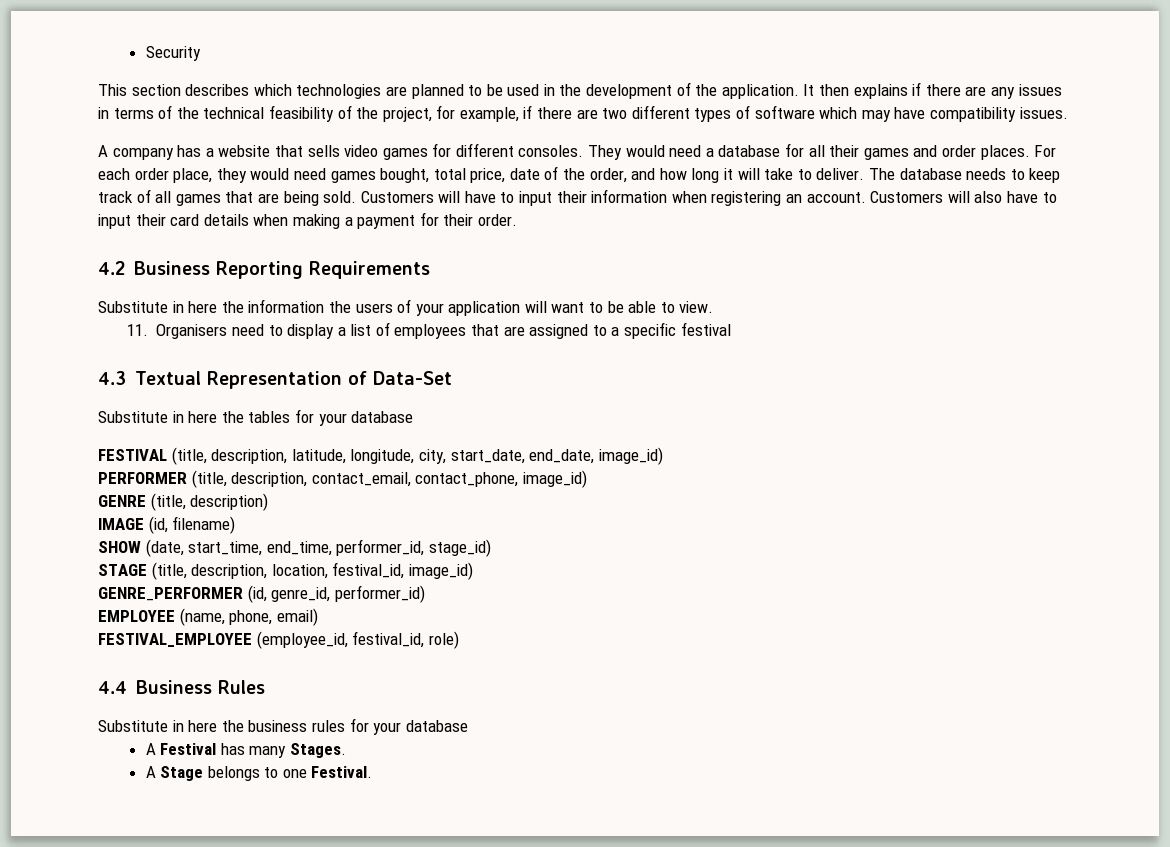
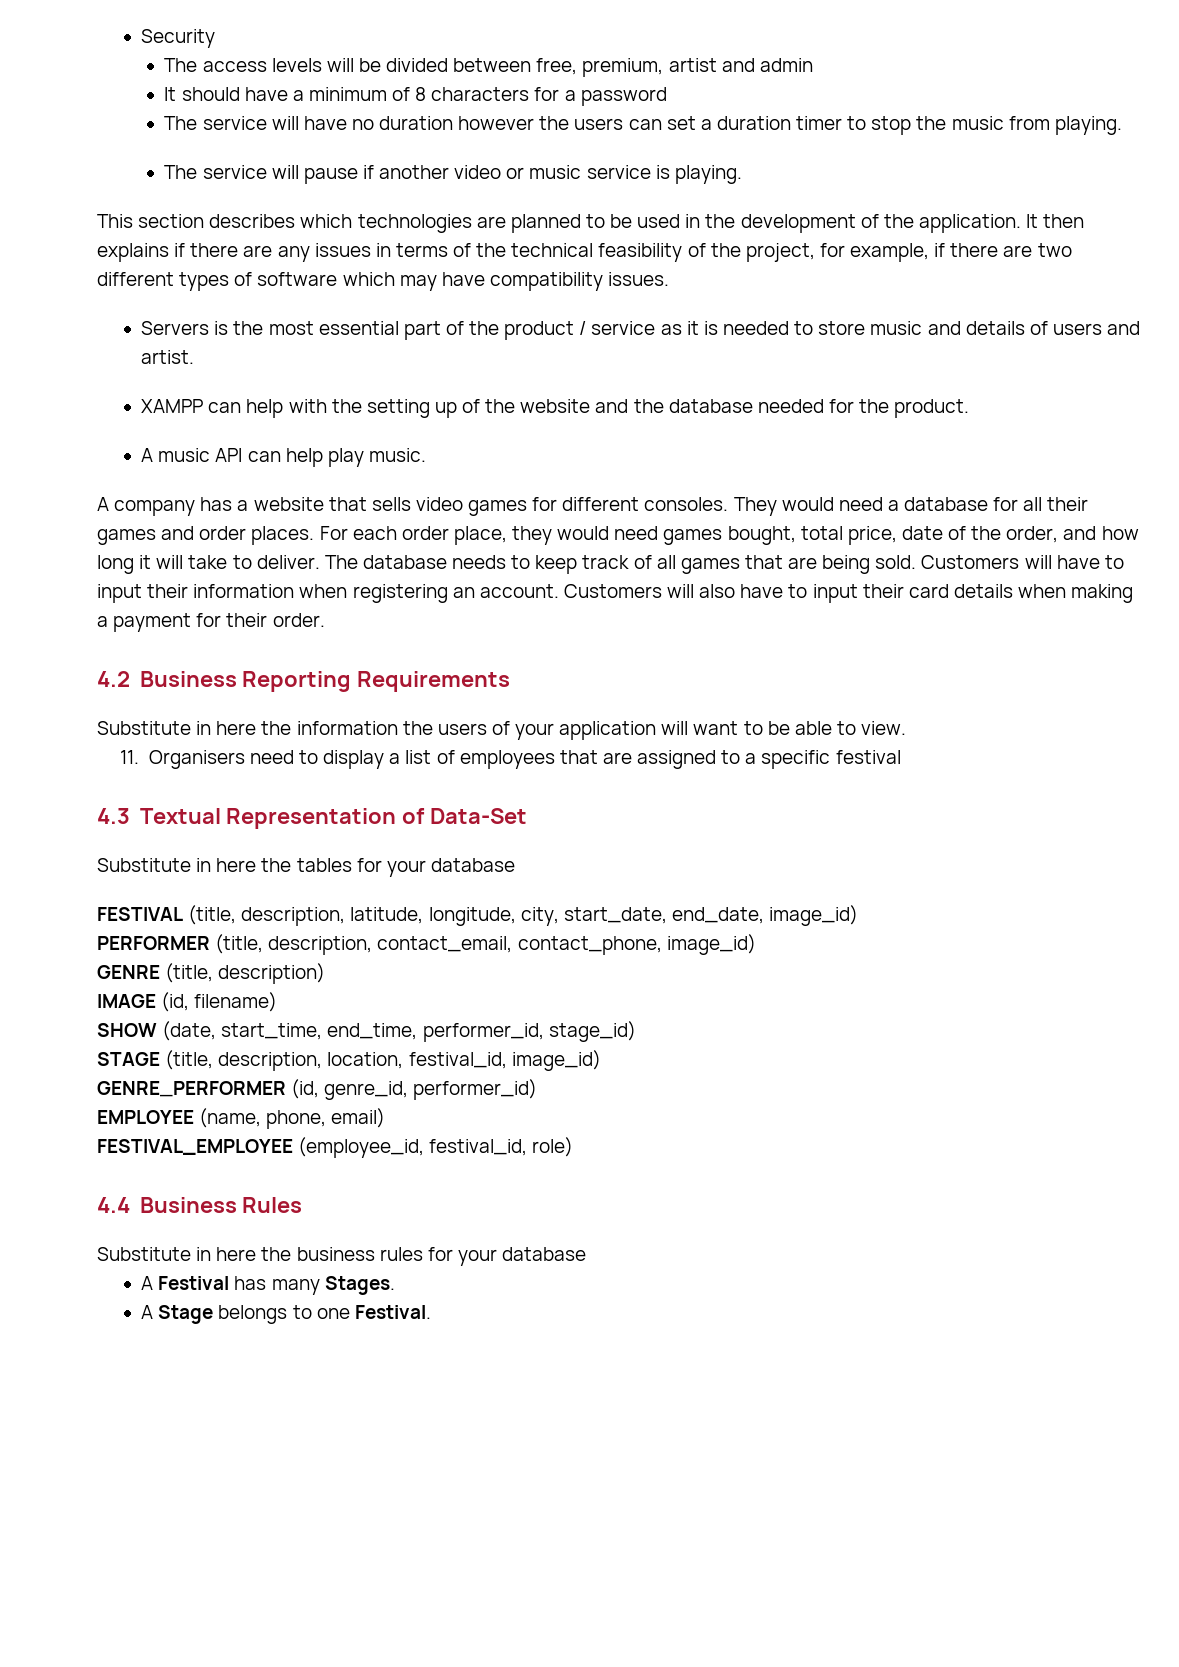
+ The access levels will be divided between free, premium, artist and admin
+ It should have a minimum of 8 characters for a password
+ The service will have no duration however the users can set a duration timer to stop the music from playing.
+ The service will pause if another video or music service is playing.
+ Servers is the most essential part of the product / service as it is needed to store music and details of users and artist.
+ XAMPP can help with the setting up of the website and the database needed for the product.
+ A music API can help play music.

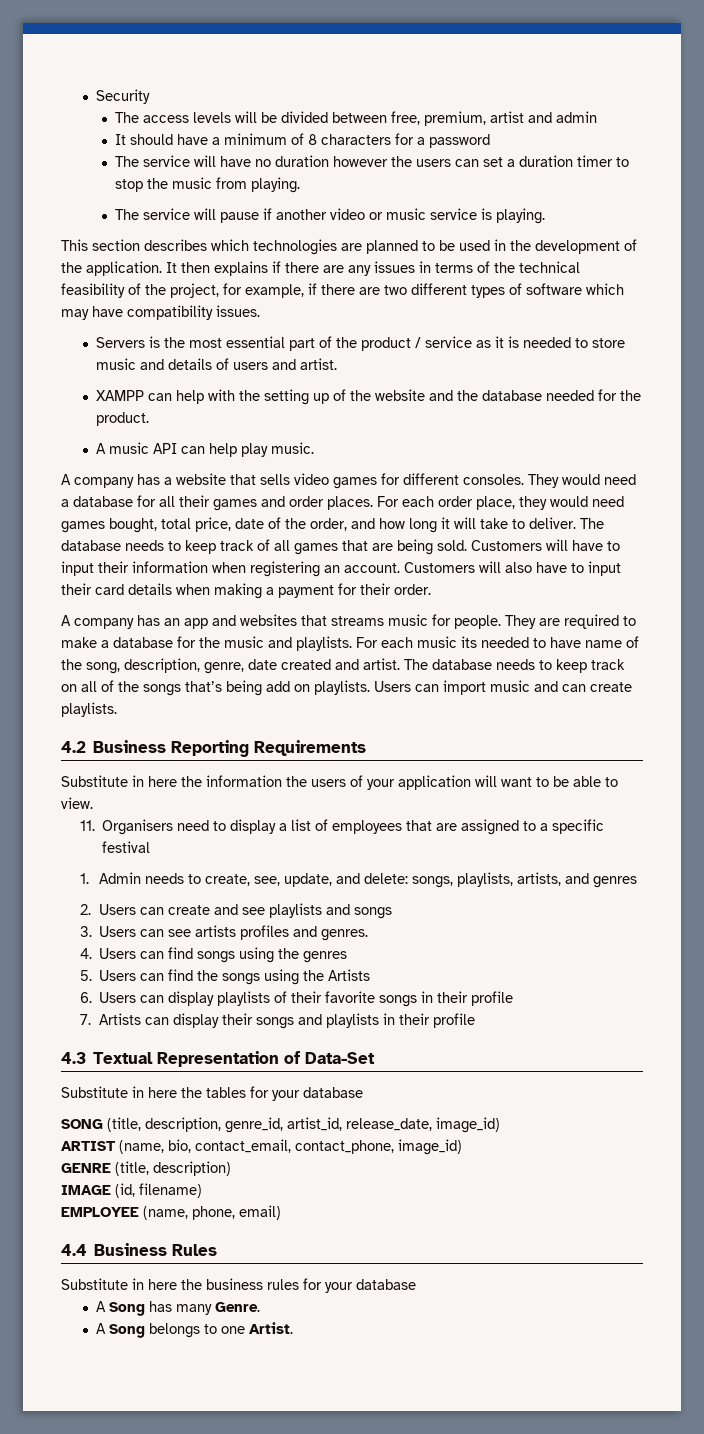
+ A company has an app and websites that streams music for people. They are required to make a database for the music and playlists. For each music its needed to have name of the song, description, genre, date created and artist. The database needs to keep track on all of the songs that’s being add on playlists. Users can import music and can create playlists.
+ 1. Admin needs to create, see, update, and delete: songs, playlists, artists, and genres
+ 2. Users can create and see playlists and songs
+ 3. Users can see artists profiles and genres.
+ 4. Users can find songs using the genres
+ 5. Users can find the songs using the Artists
+ 6. Users can display playlists of their favorite songs in their profile
+ 7. Artists can display their songs and playlists in their profile
- FESTIVAL (title, description, latitude, longitude, city, start_date, end_date, image_id)
- PERFORMER (title, description, contact_email, contact_phone, image_id)
+ SONG (title, description, genre_id, artist_id, release_date, image_id)
+ ARTIST (name, bio, contact_email, contact_phone, image_id)
- SHOW (date, start_time, end_time, performer_id, stage_id)
- STAGE (title, description, location, festival_id, image_id)
- GENRE_PERFORMER (id, genre_id, performer_id)
- FESTIVAL_EMPLOYEE (employee_id, festival_id, role)
- A Festival has many Stages.
- A Stage belongs to one Festival.
+ A Song has many Genre.
+ A Song belongs to one Artist.

